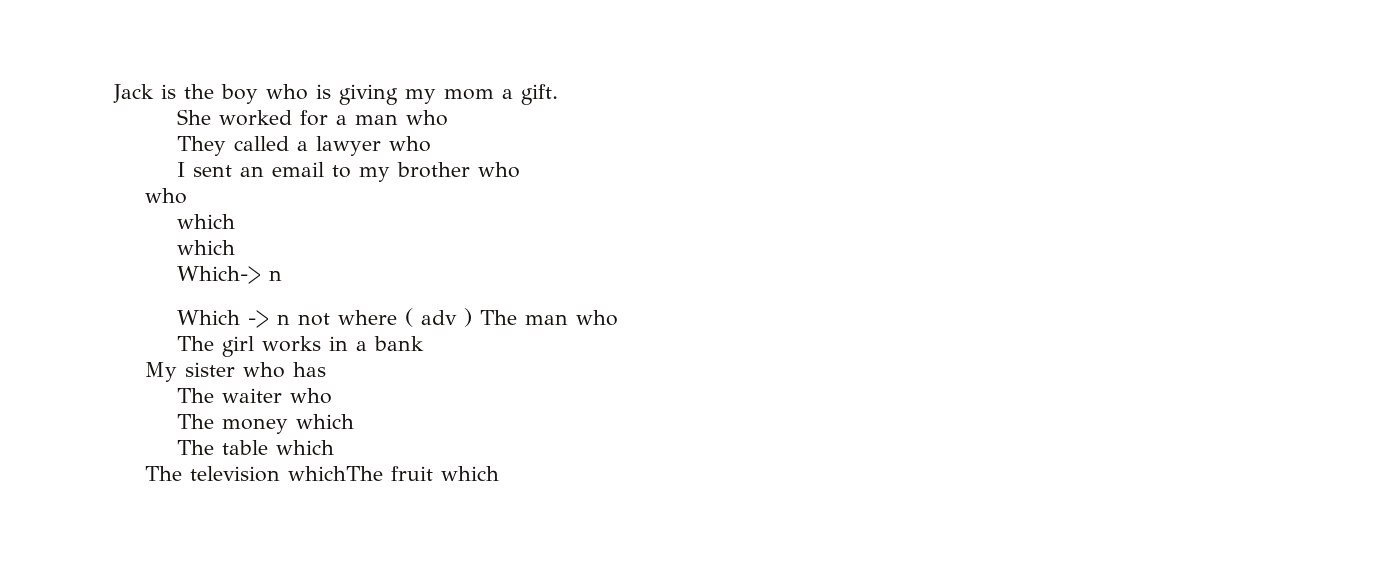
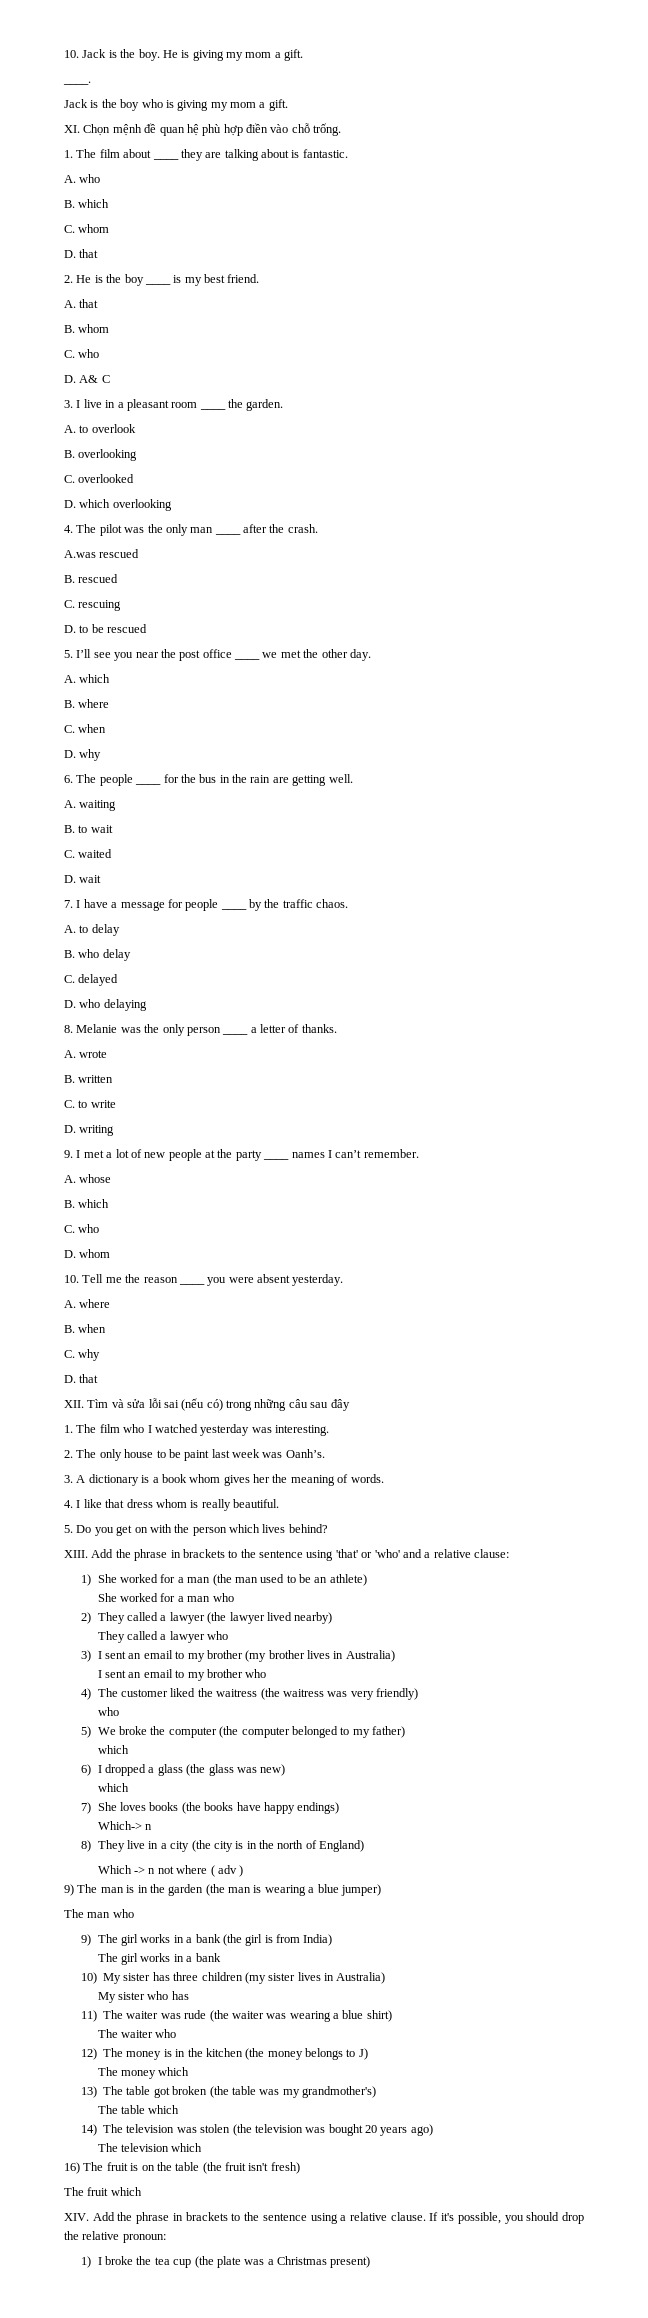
+ 10. Jack is the boy. He is giving my mom a gift.
+ ____.
+ XI. Chọn mệnh đề quan hệ phù hợp điền vào chỗ trống.
+ 1. The film about ____ they are talking about is fantastic.
+ A. who
+ B. which
+ C. whom
+ D. that
+ 2. He is the boy ____ is my best friend.
+ A. that
+ B. whom
+ C. who
+ D. A& C
+ 3. I live in a pleasant room ____ the garden.
+ A. to overlook
+ B. overlooking
+ C. overlooked
+ D. which overlooking
+ 4. The pilot was the only man ____ after the crash.
+ A.was rescued
+ B. rescued
+ C. rescuing
+ D. to be rescued
+ 5. I’ll see you near the post office ____ we met the other day.
+ A. which
+ B. where
+ C. when
+ D. why
+ 6. The people ____ for the bus in the rain are getting well.
+ A. waiting
+ B. to wait
+ C. waited
+ D. wait
+ 7. I have a message for people ____ by the traffic chaos.
+ A. to delay
+ B. who delay
+ C. delayed
+ D. who delaying
+ 8. Melanie was the only person ____ a letter of thanks.
+ A. wrote
+ B. written
+ C. to write
+ D. writing
+ 9. I met a lot of new people at the party ____ names I can’t remember.
+ A. whose
+ B. which
+ C. who
+ D. whom
+ 10. Tell me the reason ____ you were absent yesterday.
+ A. where
+ B. when
+ C. why
+ D. that
+ XII. Tìm và sửa lỗi sai (nếu có) trong những câu sau đây
+ 1. The film who I watched yesterday was interesting.
+ 2. The only house to be paint last week was Oanh’s.
+ 3. A dictionary is a book whom gives her the meaning of words.
+ 4. I like that dress whom is really beautiful.
+ 5. Do you get on with the person which lives behind?
+ XIII. Add the phrase in brackets to the sentence using 'that' or 'who' and a relative clause:
+ 1) She worked for a man (the man used to be an athlete)
+ 2) They called a lawyer (the lawyer lived nearby)
+ 3) I sent an email to my brother (my brother lives in Australia)
  I sent an email to my brother who
+ 4) The customer liked the waitress (the waitress was very friendly)
  who
+ 5) We broke the computer (the computer belonged to my father)
  which
+ 6) I dropped a glass (the glass was new)
  which
+ 7) She loves books (the books have happy endings)
  Which-> n
+ 8) They live in a city (the city is in the north of England)
- Which -> n not where ( adv ) The man who
+ Which -> n not where ( adv )
+ 9) The man is in the garden (the man is wearing a blue jumper)
+ The man who
+ 9) The girl works in a bank (the girl is from India)
+ 10) My sister has three children (my sister lives in Australia)
  My sister who has
+ 11) The waiter was rude (the waiter was wearing a blue shirt)
  The waiter who
+ 12) The money is in the kitchen (the money belongs to J)
  The money which
+ 13) The table got broken (the table was my grandmother's)
- The television whichThe fruit which
+ 14) The television was stolen (the television was bought 20 years ago)
+ The television which
+ 16) The fruit is on the table (the fruit isn't fresh)
+ The fruit which
+ XIV. Add the phrase in brackets to the sentence using a relative clause. If it's possible, you should drop the relative pronoun:
+ 1) I broke the tea cup (the plate was a Christmas present)

